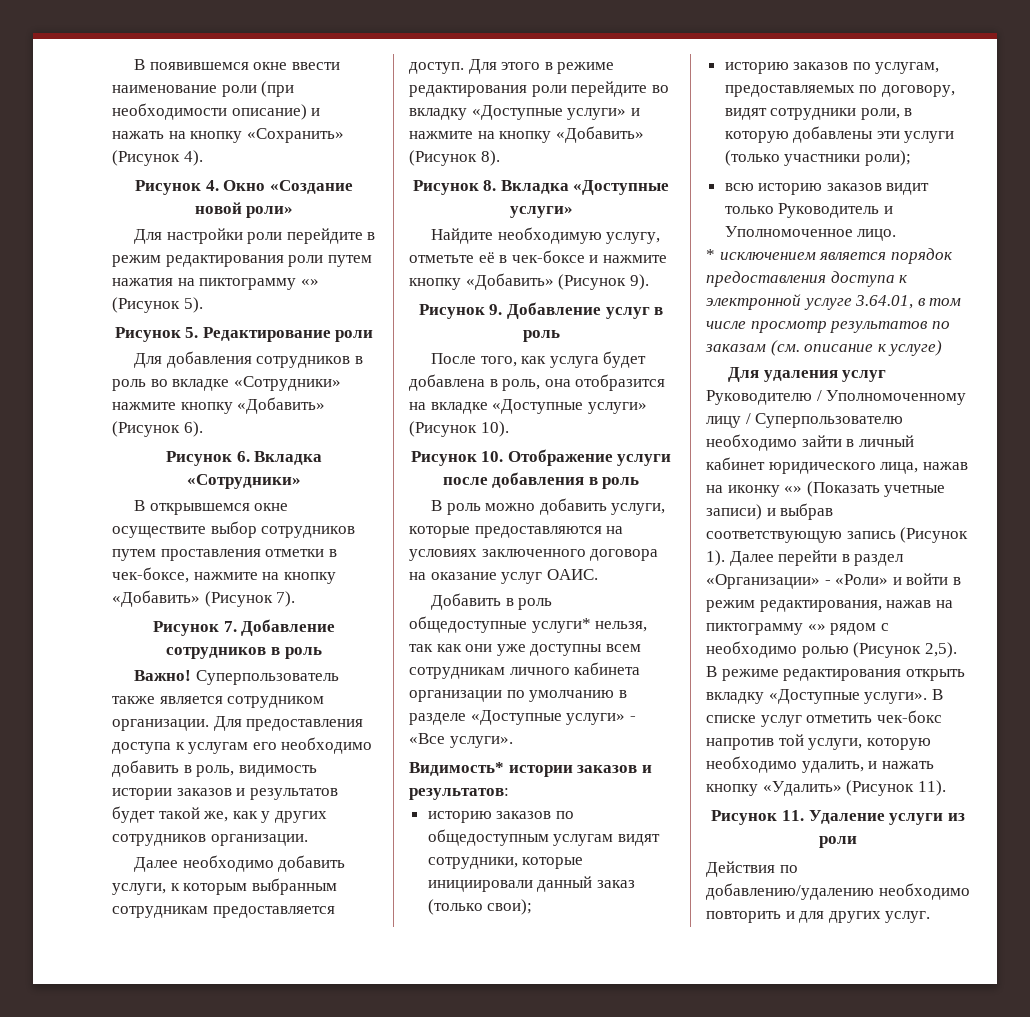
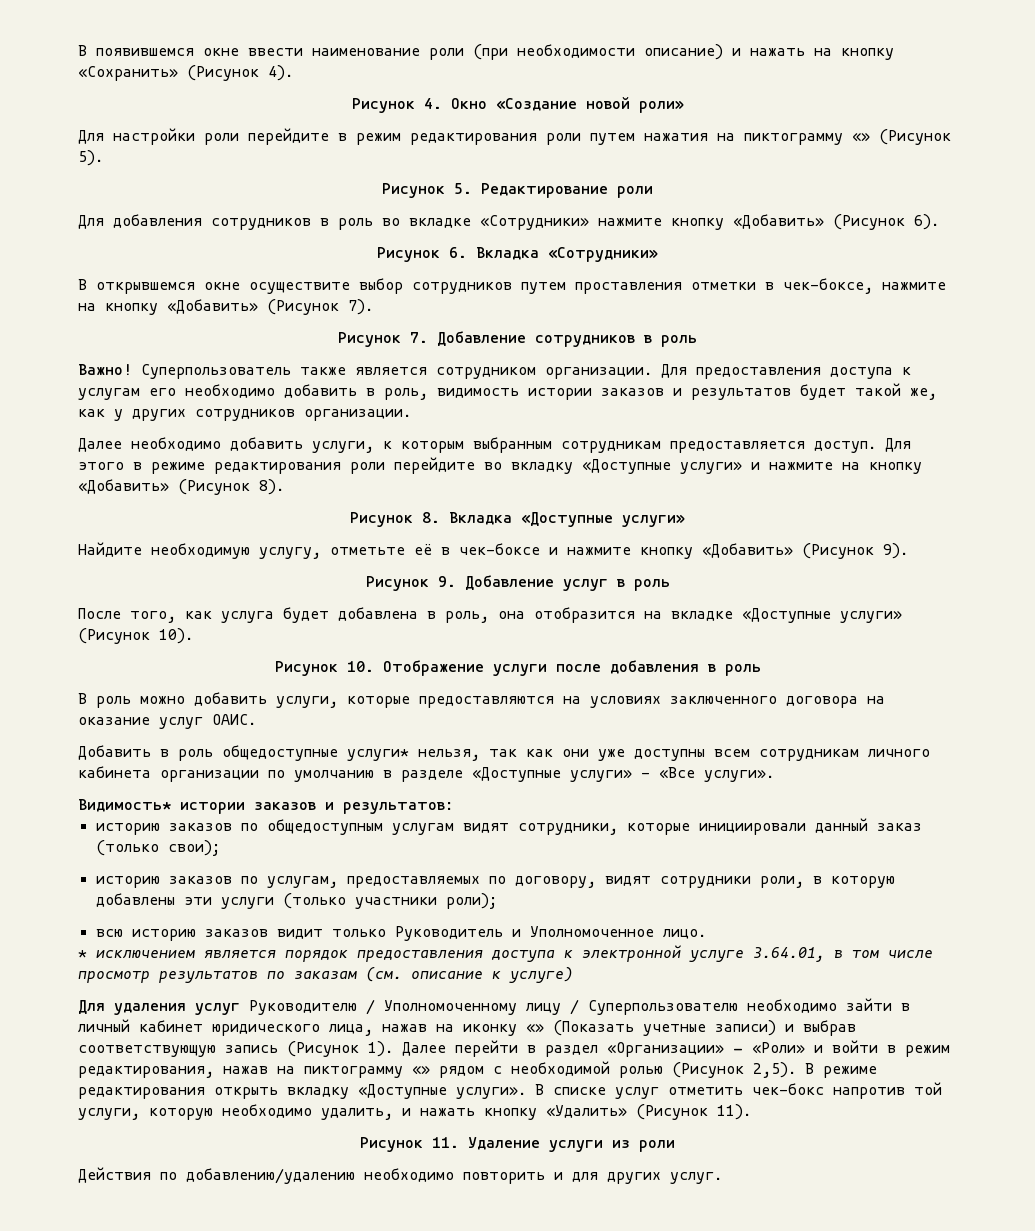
- Далее перейти в раздел «Организации» - «Роли» и войти в режим редактирования, нажав на пиктограмму «» рядом с необходимо ролью (Рисунок 2,5).
+ Далее перейти в раздел «Организации» - «Роли» и войти в режим редактирования, нажав на пиктограмму «» рядом с необходимой ролью (Рисунок 2,5).

